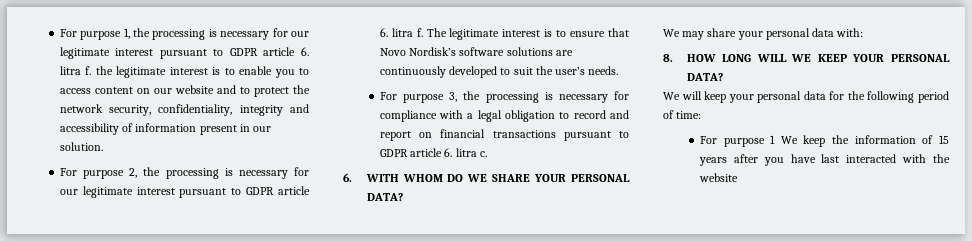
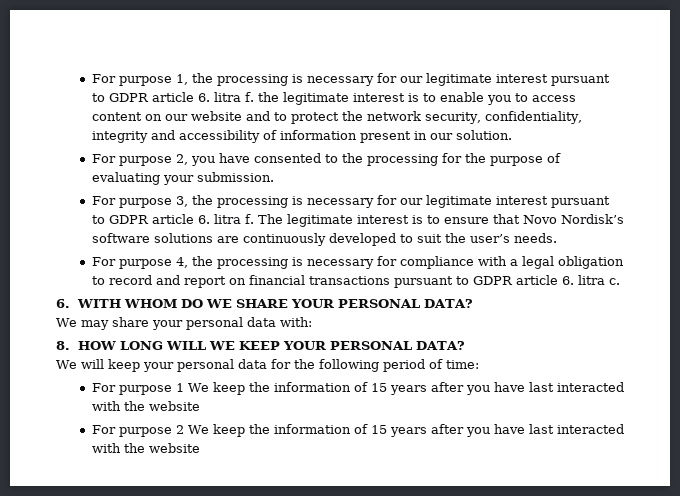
- For purpose 2, the processing is necessary for our legitimate interest pursuant to GDPR article 6. litra f.
+ For purpose 2, you have consented to the processing for the purpose of evaluating your submission.
+ For purpose 3, the processing is necessary for our legitimate interest pursuant to GDPR article 6. litra f.
- For purpose 3, the processing is necessary for compliance with a legal obligation to record and report on financial transactions pursuant to GDPR article 6. litra c.
+ For purpose 4, the processing is necessary for compliance with a legal obligation to record and report on financial transactions pursuant to GDPR article 6. litra c.
+ For purpose 2 We keep the information of 15 years after you have last interacted with the website

